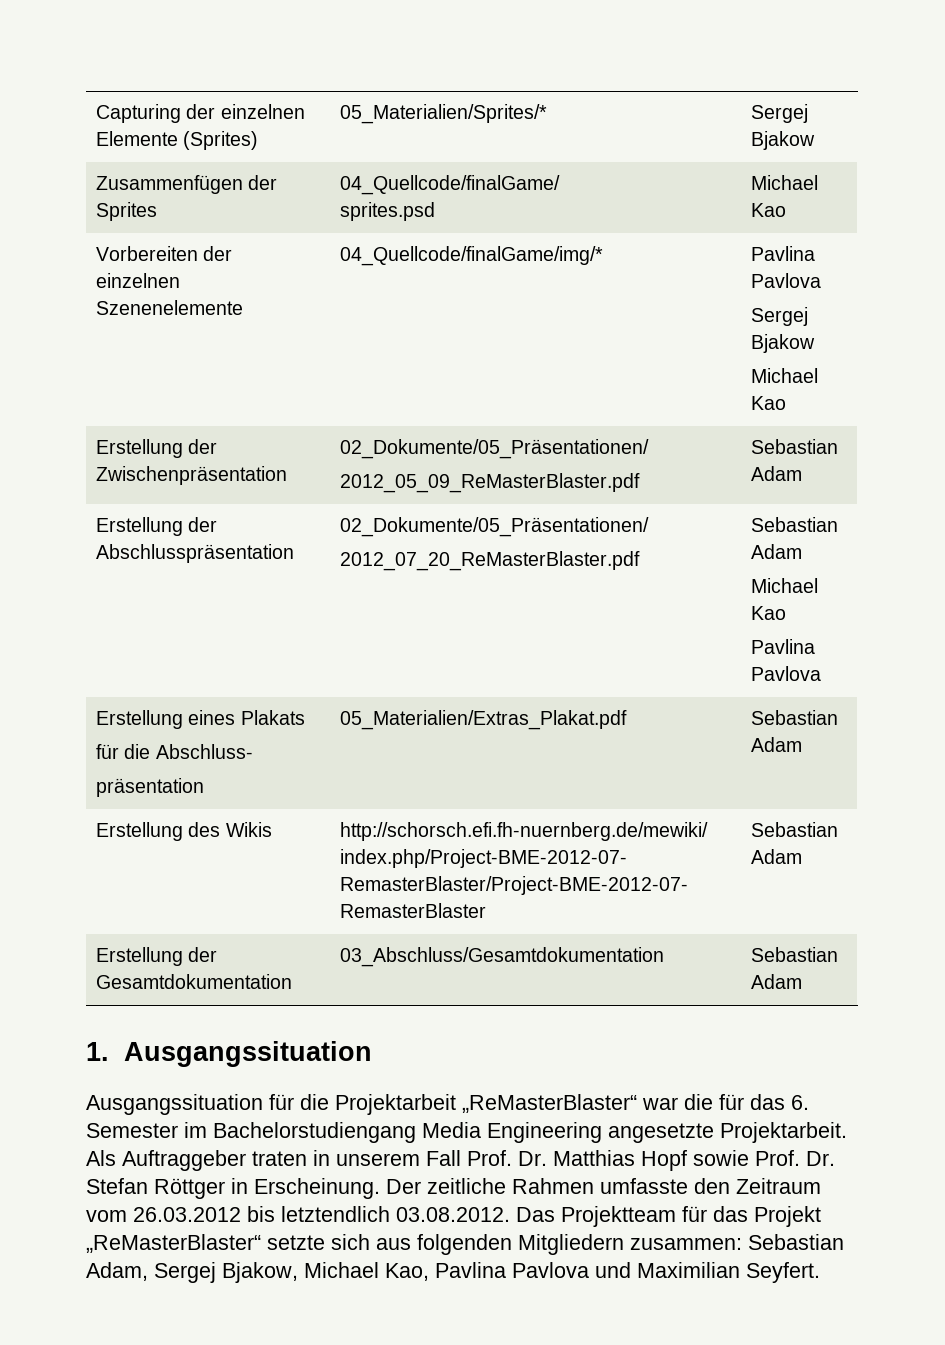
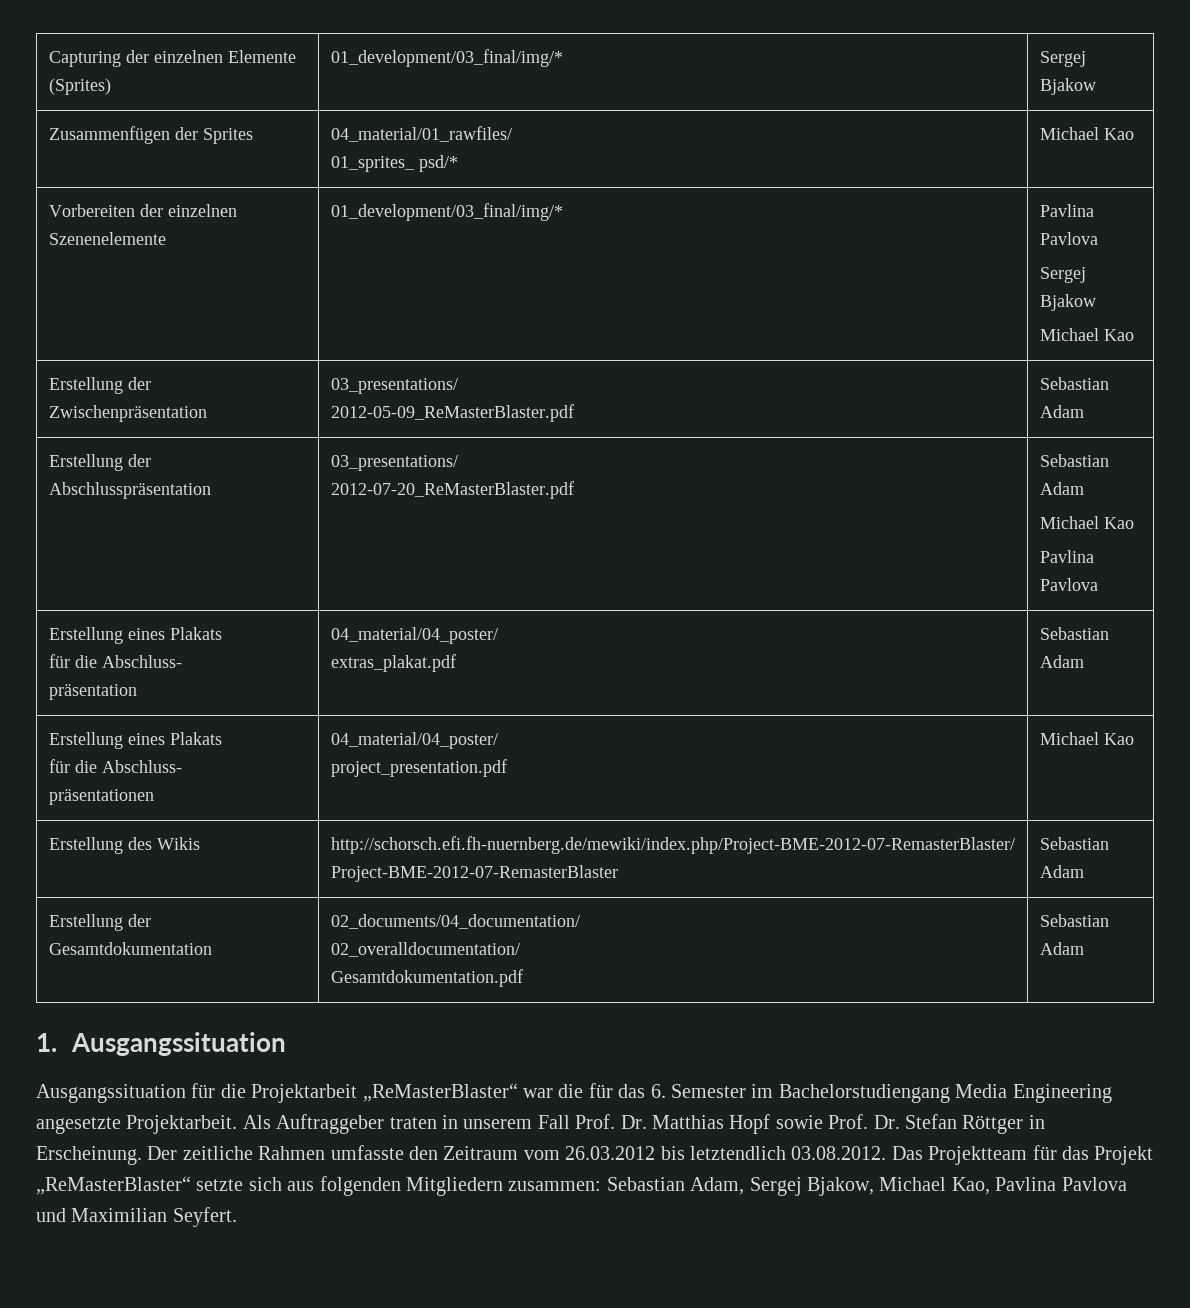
- Capturing der einzelnen Elemente (Sprites) | 05_Materialien/Sprites/* | Sergej Bjakow
+ Capturing der einzelnen Elemente (Sprites) | 01_development/03_final/img/* | Sergej Bjakow
- Zusammenfügen der Sprites | 04_Quellcode/finalGame/
- sprites.psd | Michael Kao
+ Zusammenfügen der Sprites | 04_material/01_rawfiles/
+ 01_sprites_ psd/* | Michael Kao
- Vorbereiten der einzelnen Szenenelemente | 04_Quellcode/finalGame/img/* | Pavlina Pavlova
+ Vorbereiten der einzelnen Szenenelemente | 01_development/03_final/img/* | Pavlina Pavlova
- Erstellung der Zwischenpräsentation | 02_Dokumente/05_Präsentationen/
- 2012_05_09_ReMasterBlaster.pdf | Sebastian Adam
+ Erstellung der Zwischenpräsentation | 03_presentations/
+ 2012-05-09_ReMasterBlaster.pdf | Sebastian Adam
- Erstellung der Abschlusspräsentation | 02_Dokumente/05_Präsentationen/
- 2012_07_20_ReMasterBlaster.pdf | Sebastian Adam
+ Erstellung der Abschlusspräsentation | 03_presentations/
+ 2012-07-20_ReMasterBlaster.pdf | Sebastian Adam
  Michael Kao
  Pavlina Pavlova
  Erstellung eines Plakats
  für die Abschluss-
- präsentation | 05_Materialien/Extras_Plakat.pdf | Sebastian Adam
+ präsentation | 04_material/04_poster/
+ extras_plakat.pdf | Sebastian Adam
+ Erstellung eines Plakats
+ für die Abschluss-
+ präsentationen | 04_material/04_poster/
+ project_presentation.pdf | Michael Kao
- Erstellung der Gesamtdokumentation | 03_Abschluss/Gesamtdokumentation | Sebastian Adam
+ Erstellung der Gesamtdokumentation | 02_documents/04_documentation/
+ 02_overalldocumentation/
+ Gesamtdokumentation.pdf | Sebastian Adam

